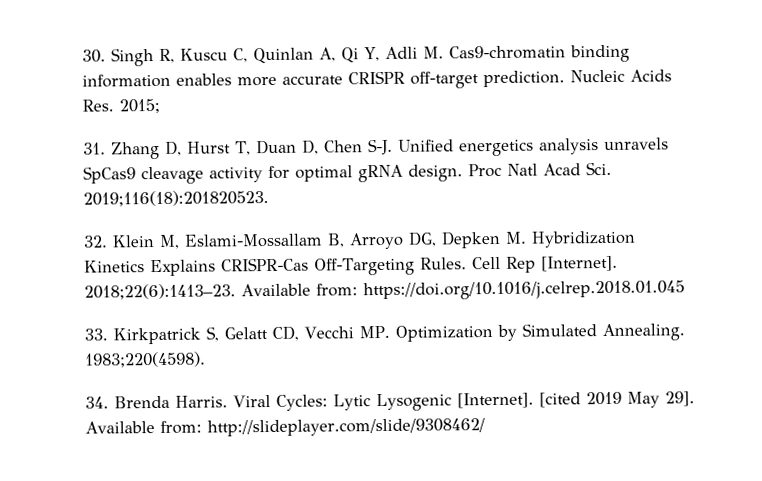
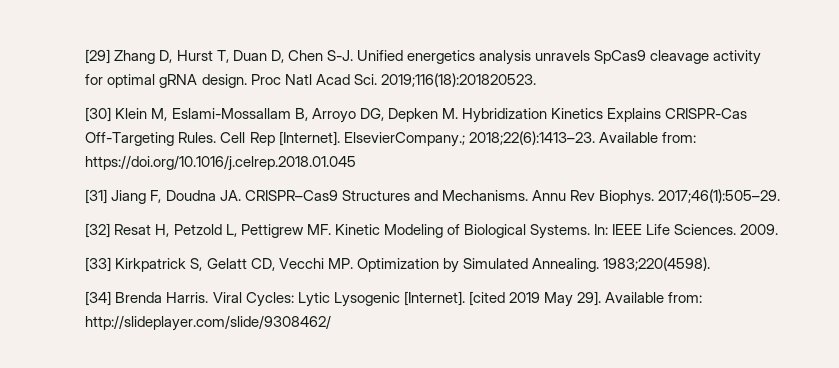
- 30. Singh R, Kuscu C, Quinlan A, Qi Y, Adli M. Cas9-chromatin binding information enables more accurate CRISPR off-target prediction. Nucleic Acids Res. 2015;
- 31. Zhang D, Hurst T, Duan D, Chen S-J. Unified energetics analysis unravels SpCas9 cleavage activity for optimal gRNA design.
+ [29] Zhang D, Hurst T, Duan D, Chen S-J. Unified energetics analysis unravels SpCas9 cleavage activity for optimal gRNA design.
- 32. Klein M, Eslami-Mossallam B, Arroyo DG, Depken M. Hybridization Kinetics Explains CRISPR-Cas Off-Targeting Rules.
+ [30] Klein M, Eslami-Mossallam B, Arroyo DG, Depken M. Hybridization Kinetics Explains CRISPR-Cas Off-Targeting Rules.
- 2018;22(6):1413–23.
+ ElsevierCompany.; 2018;22(6):1413–23.
- 33. Kirkpatrick S, Gelatt CD, Vecchi MP. Optimization by Simulated Annealing.
+ [31] Jiang F, Doudna JA. CRISPR–Cas9 Structures and Mechanisms. Annu Rev Biophys. 2017;46(1):505–29.
+ [32] Resat H, Petzold L, Pettigrew MF. Kinetic Modeling of Biological Systems. In: IEEE Life Sciences. 2009.
+ [33] Kirkpatrick S, Gelatt CD, Vecchi MP. Optimization by Simulated Annealing.
- 34. Brenda Harris.
+ [34] Brenda Harris.

